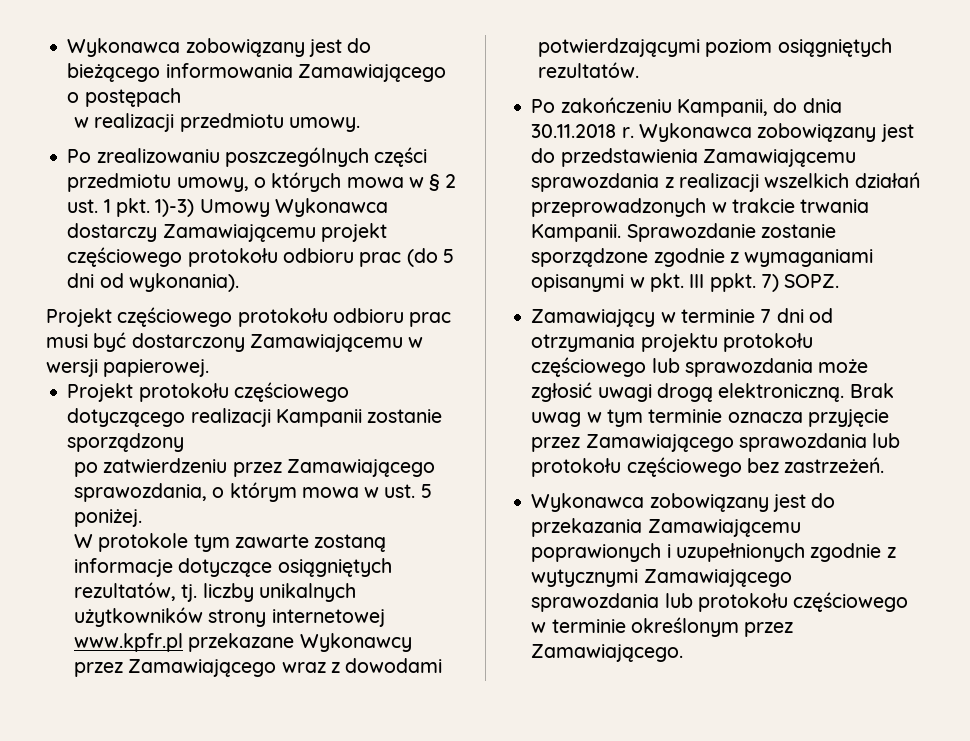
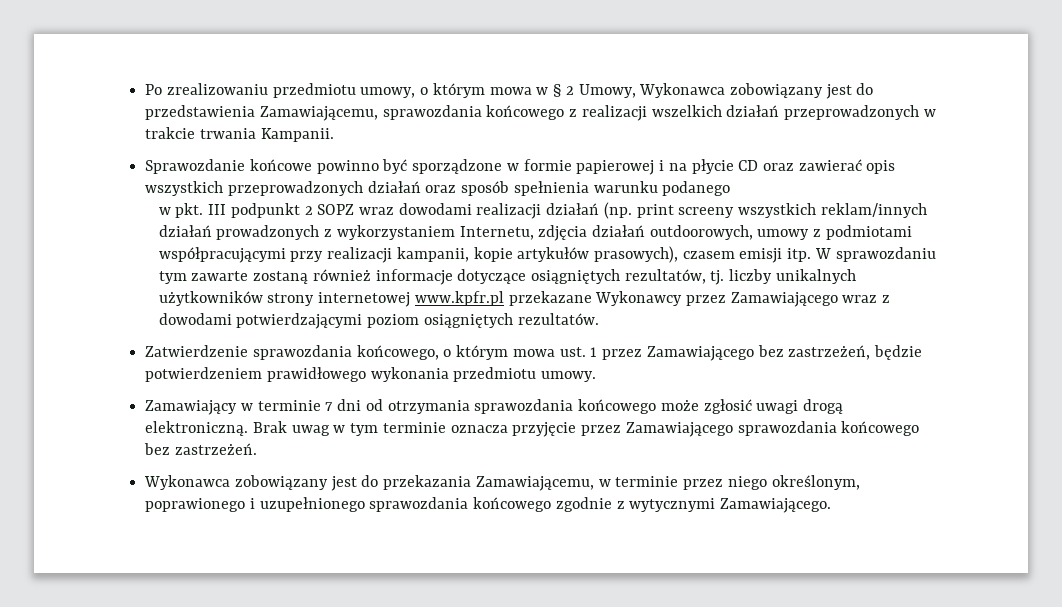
- Wykonawca zobowiązany jest do bieżącego informowania Zamawiającego o postępach
- w realizacji przedmiotu umowy.
- Po zrealizowaniu poszczególnych części przedmiotu umowy, o których mowa w § 2 ust. 1 pkt. 1)-3) Umowy Wykonawca dostarczy Zamawiającemu projekt częściowego protokołu odbioru prac (do 5 dni od wykonania).
- Projekt częściowego protokołu odbioru prac musi być dostarczony Zamawiającemu w wersji papierowej.
- Projekt protokołu częściowego dotyczącego realizacji Kampanii zostanie sporządzony
- po zatwierdzeniu przez Zamawiającego sprawozdania, o którym mowa w ust. 5 poniżej.
- W protokole tym zawarte zostaną informacje dotyczące osiągniętych rezultatów, tj. liczby unikalnych użytkowników strony internetowej www.kpfr.pl przekazane Wykonawcy przez Zamawiającego wraz z dowodami potwierdzającymi poziom osiągniętych rezultatów.
+ Po zrealizowaniu przedmiotu umowy, o którym mowa w § 2 Umowy, Wykonawca zobowiązany jest do przedstawienia Zamawiającemu, sprawozdania końcowego z realizacji wszelkich działań przeprowadzonych w trakcie trwania Kampanii.
+ Sprawozdanie końcowe powinno być sporządzone w formie papierowej i na płycie CD oraz zawierać opis wszystkich przeprowadzonych działań oraz sposób spełnienia warunku podanego
+ w pkt. III podpunkt 2 SOPZ wraz dowodami realizacji działań (np. print screeny wszystkich reklam/innych działań prowadzonych z wykorzystaniem Internetu, zdjęcia działań outdoorowych, umowy z podmiotami współpracującymi przy realizacji kampanii, kopie artykułów prasowych), czasem emisji itp. W sprawozdaniu tym zawarte zostaną również informacje dotyczące osiągniętych rezultatów, tj. liczby unikalnych użytkowników strony internetowej www.kpfr.pl przekazane Wykonawcy przez Zamawiającego wraz z dowodami potwierdzającymi poziom osiągniętych rezultatów.
- Po zakończeniu Kampanii, do dnia 30.11.2018 r. Wykonawca zobowiązany jest do przedstawienia Zamawiającemu sprawozdania z realizacji wszelkich działań przeprowadzonych w trakcie trwania Kampanii. Sprawozdanie zostanie sporządzone zgodnie z wymaganiami opisanymi w pkt. III ppkt. 7) SOPZ.
+ Zatwierdzenie sprawozdania końcowego, o którym mowa ust. 1 przez Zamawiającego bez zastrzeżeń, będzie potwierdzeniem prawidłowego wykonania przedmiotu umowy.
- Zamawiający w terminie 7 dni od otrzymania projektu protokołu częściowego lub sprawozdania może zgłosić uwagi drogą elektroniczną.
+ Zamawiający w terminie 7 dni od otrzymania sprawozdania końcowego może zgłosić uwagi drogą elektroniczną.
- Brak uwag w tym terminie oznacza przyjęcie przez Zamawiającego sprawozdania lub protokołu częściowego bez zastrzeżeń.
+ Brak uwag w tym terminie oznacza przyjęcie przez Zamawiającego sprawozdania końcowego bez zastrzeżeń.
- Wykonawca zobowiązany jest do przekazania Zamawiającemu poprawionych i uzupełnionych zgodnie z wytycznymi Zamawiającego sprawozdania lub protokołu częściowego w terminie określonym przez Zamawiającego.
+ Wykonawca zobowiązany jest do przekazania Zamawiającemu, w terminie przez niego określonym, poprawionego i uzupełnionego sprawozdania końcowego zgodnie z wytycznymi Zamawiającego.

